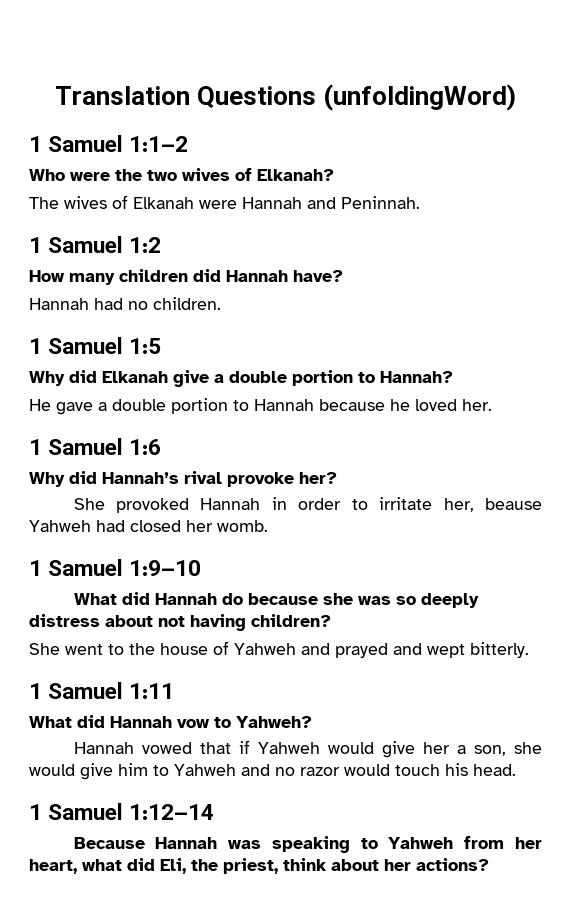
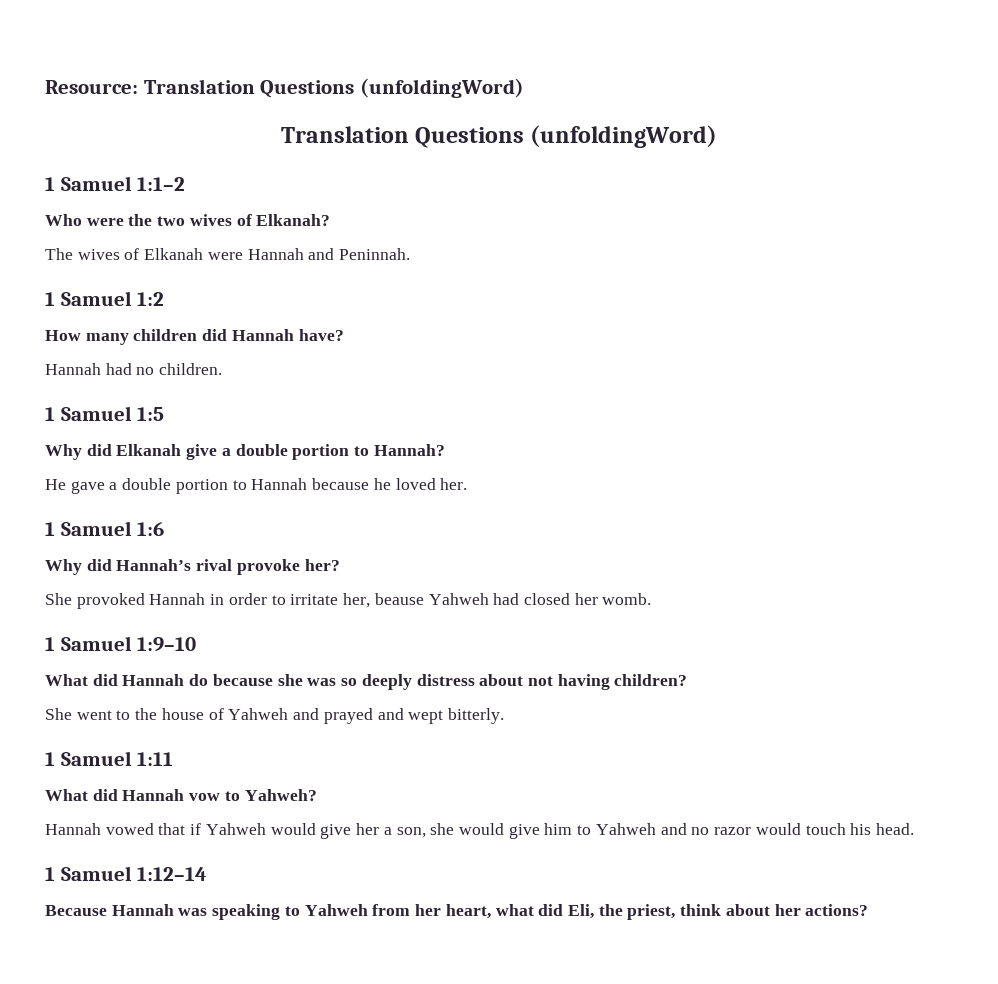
+ Resource: Translation Questions (unfoldingWord)

